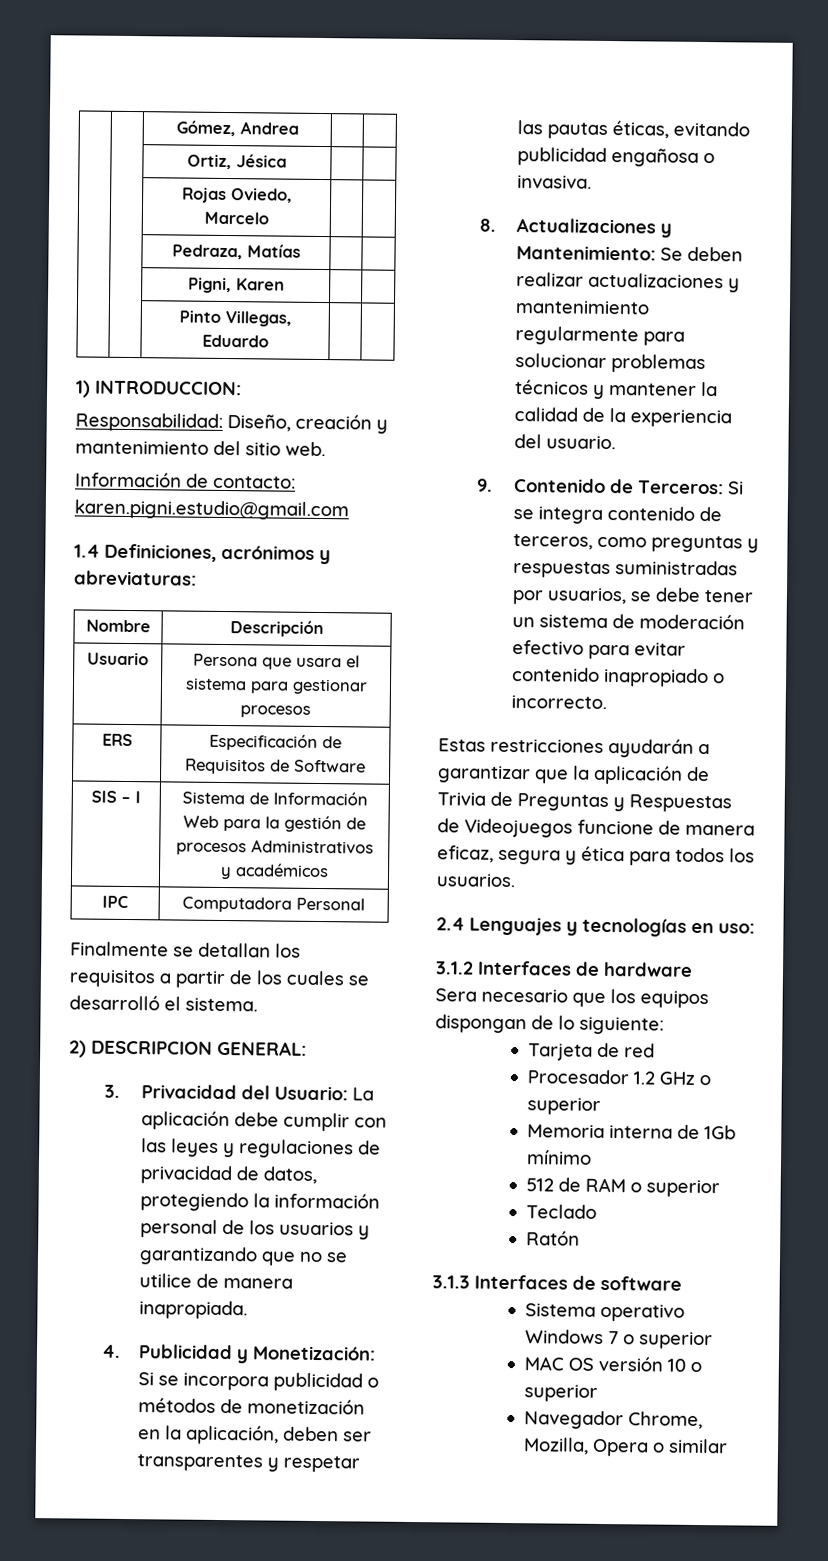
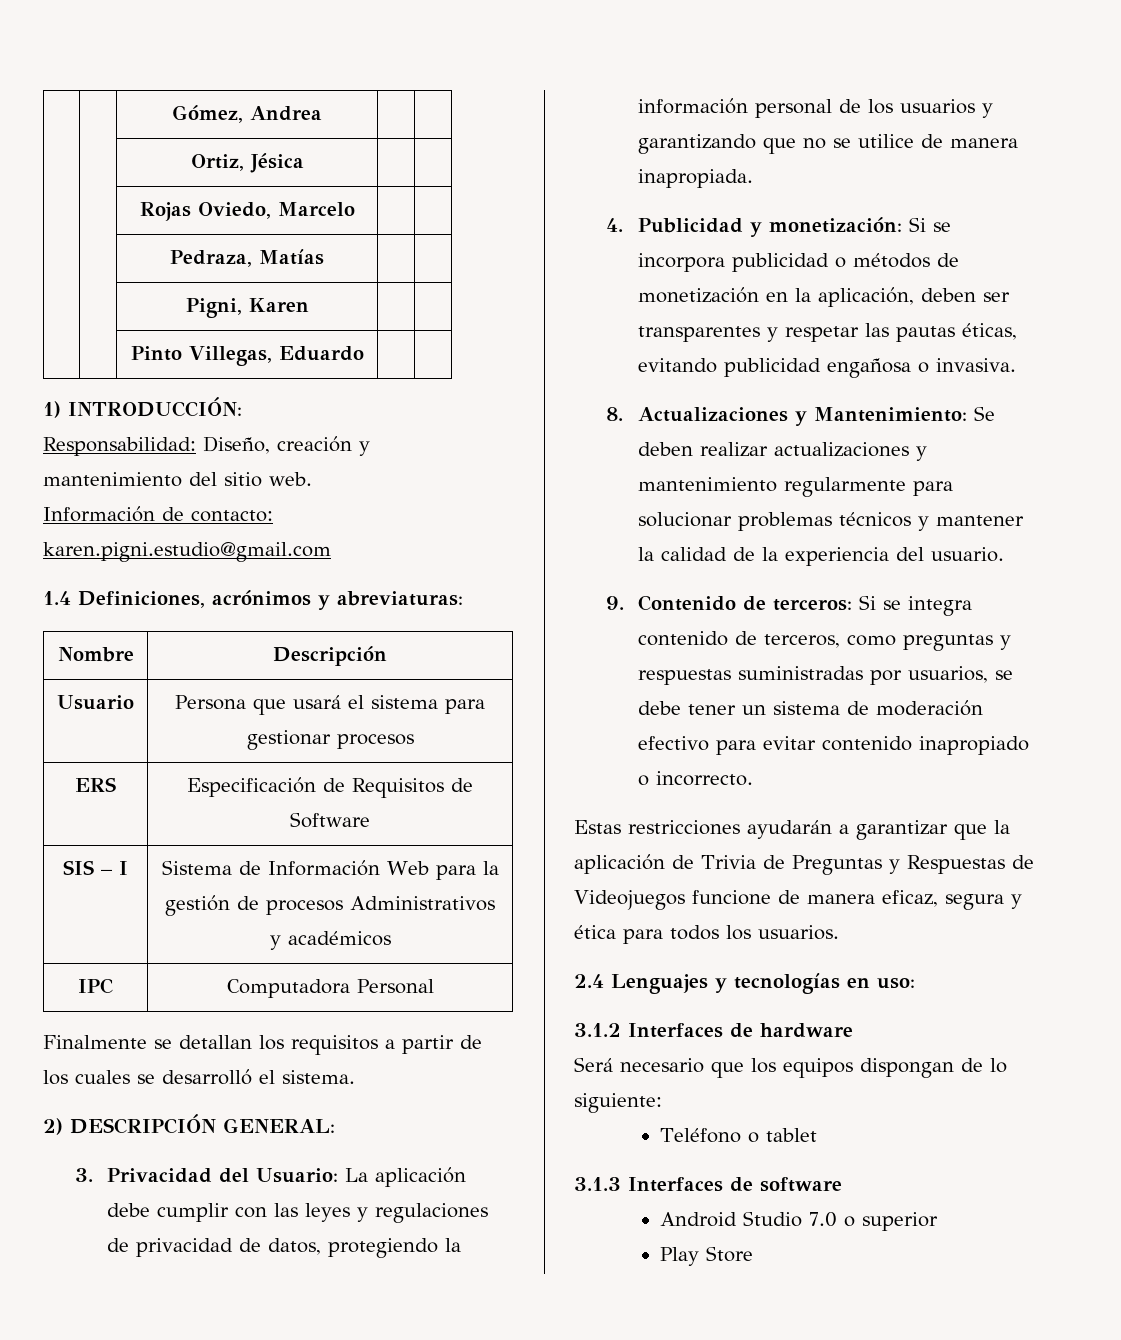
- 1) INTRODUCCION:
+ 1) INTRODUCCIÓN:
- Usuario | Persona que usara el sistema para gestionar procesos
+ Usuario | Persona que usará el sistema para gestionar procesos
- 2) DESCRIPCION GENERAL:
+ 2) DESCRIPCIÓN GENERAL:
- 4. Publicidad y Monetización: Si se incorpora publicidad o métodos de monetización en la aplicación, deben ser transparentes y respetar las pautas éticas, evitando publicidad engañosa o invasiva.
+ 4. Publicidad y monetización: Si se incorpora publicidad o métodos de monetización en la aplicación, deben ser transparentes y respetar las pautas éticas, evitando publicidad engañosa o invasiva.
- 9. Contenido de Terceros: Si se integra contenido de terceros, como preguntas y respuestas suministradas por usuarios, se debe tener un sistema de moderación efectivo para evitar contenido inapropiado o incorrecto.
+ 9. Contenido de terceros: Si se integra contenido de terceros, como preguntas y respuestas suministradas por usuarios, se debe tener un sistema de moderación efectivo para evitar contenido inapropiado o incorrecto.
- Sera necesario que los equipos dispongan de lo siguiente:
+ Será necesario que los equipos dispongan de lo siguiente:
- Tarjeta de red
- Procesador 1.2 GHz o superior
- Memoria interna de 1Gb mínimo
- 512 de RAM o superior
- Teclado
- Ratón
+ Teléfono o tablet
  3.1.3 Interfaces de software
- Sistema operativo Windows 7 o superior
- MAC OS versión 10 o superior
- Navegador Chrome, Mozilla, Opera o similar
+ Android Studio 7.0 o superior
+ Play Store

